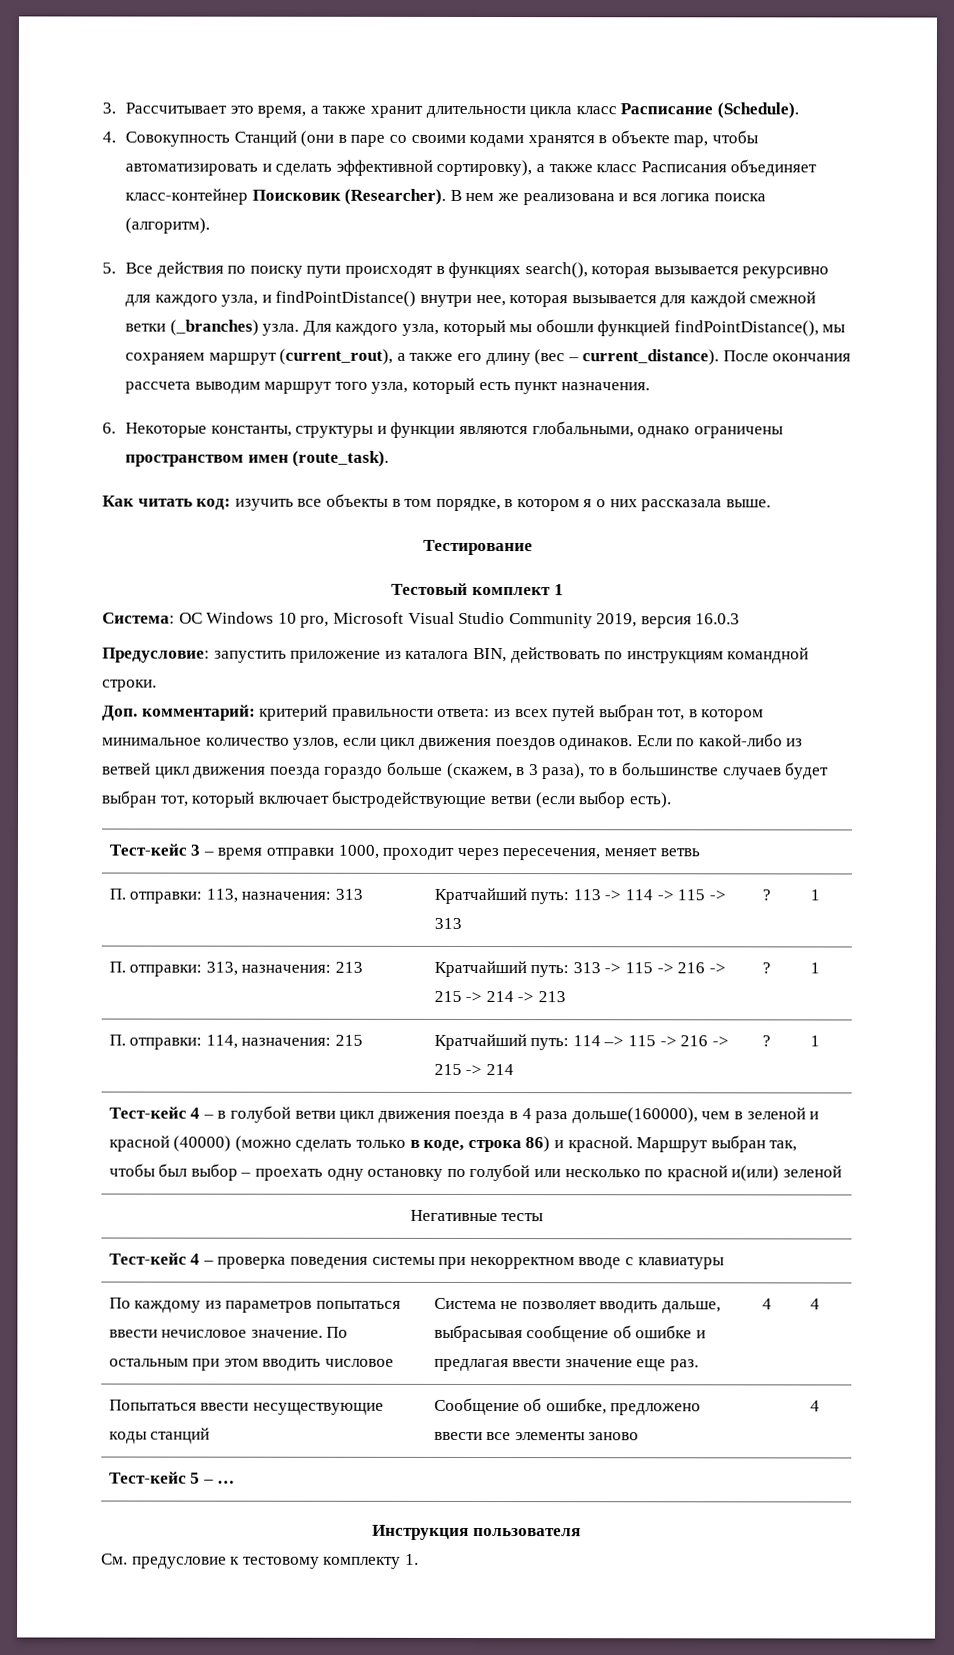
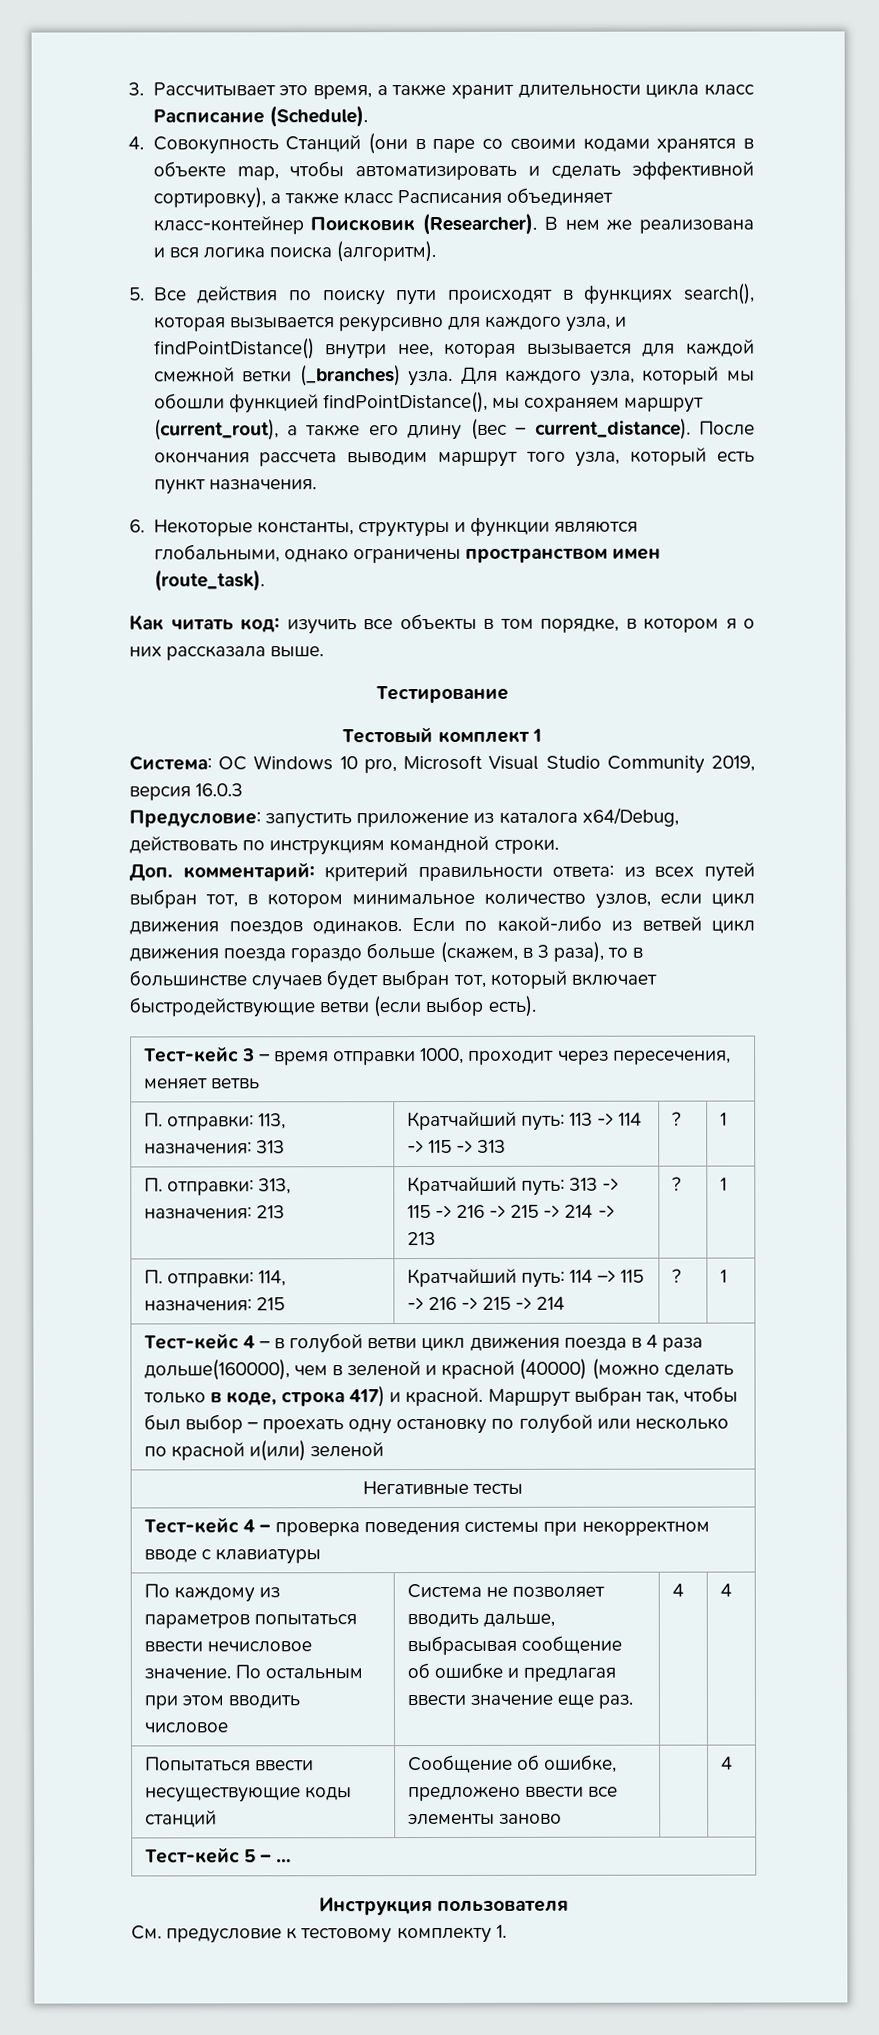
- Предусловие: запустить приложение из каталога BIN, действовать по инструкциям командной строки.
+ Предусловие: запустить приложение из каталога x64/Debug, действовать по инструкциям командной строки.
- Тест-кейс 4 – в голубой ветви цикл движения поезда в 4 раза дольше(160000), чем в зеленой и красной (40000) (можно сделать только в коде, строка 86) и красной.
+ Тест-кейс 4 – в голубой ветви цикл движения поезда в 4 раза дольше(160000), чем в зеленой и красной (40000) (можно сделать только в коде, строка 417) и красной.

